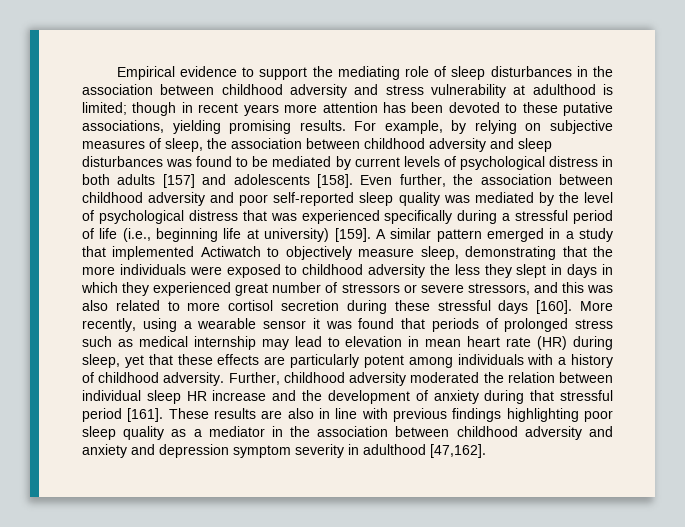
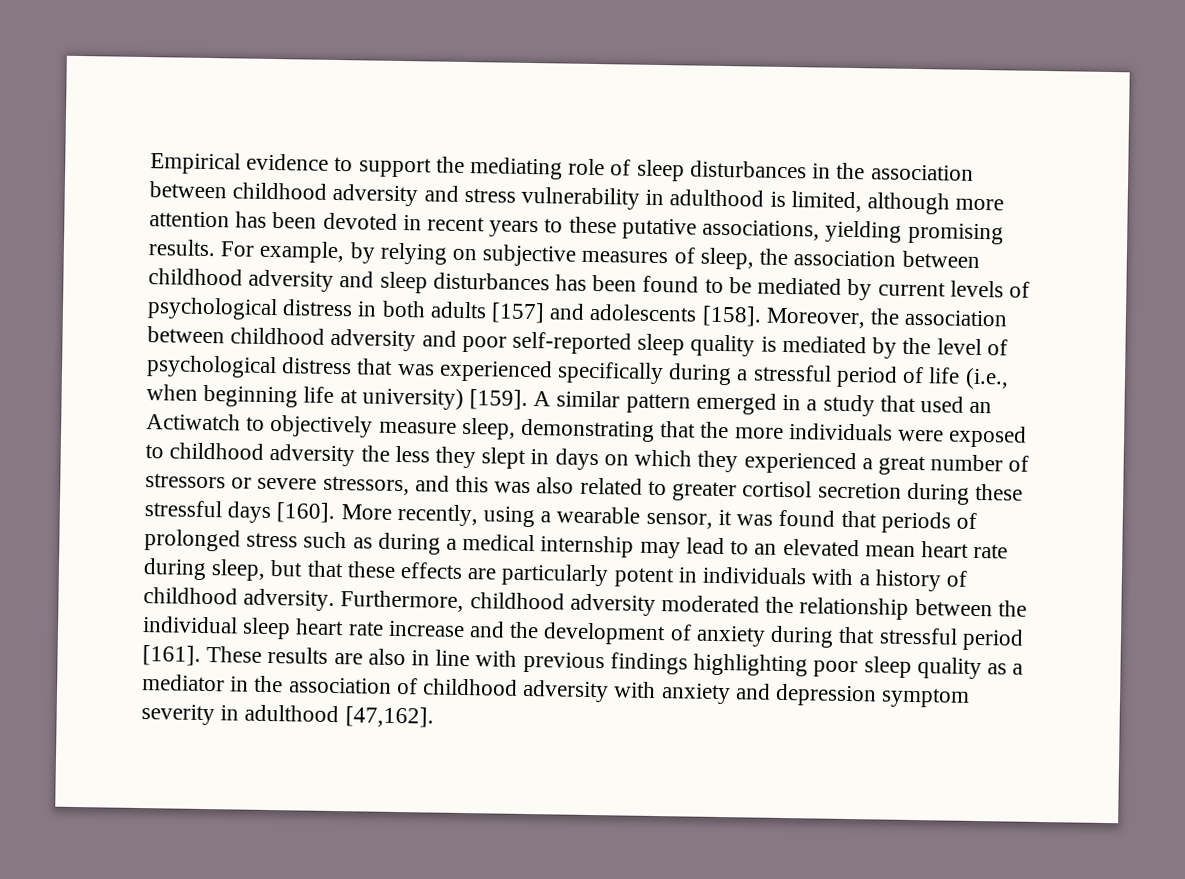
- Empirical evidence to support the mediating role of sleep disturbances in the association between childhood adversity and stress vulnerability at adulthood is limited; though in recent years more attention has been devoted to these putative associations, yielding promising results.
+ Empirical evidence to support the mediating role of sleep disturbances in the association between childhood adversity and stress vulnerability in adulthood is limited, although more attention has been devoted in recent years to these putative associations, yielding promising results.
- For example, by relying on subjective measures of sleep, the association between childhood adversity and sleep disturbances was found to be mediated by current levels of psychological distress in both adults [157] and adolescents [158].
+ For example, by relying on subjective measures of sleep, the association between childhood adversity and sleep disturbances has been found to be mediated by current levels of psychological distress in both adults [157] and adolescents [158].
- Even further, the association between childhood adversity and poor self-reported sleep quality was mediated by the level of psychological distress that was experienced specifically during a stressful period of life (i.e., beginning life at university) [159].
+ Moreover, the association between childhood adversity and poor self-reported sleep quality is mediated by the level of psychological distress that was experienced specifically during a stressful period of life (i.e., when beginning life at university) [159].
- A similar pattern emerged in a study that implemented Actiwatch to objectively measure sleep, demonstrating that the more individuals were exposed to childhood adversity the less they slept in days in which they experienced great number of stressors or severe stressors, and this was also related to more cortisol secretion during these stressful days [160].
+ A similar pattern emerged in a study that used an Actiwatch to objectively measure sleep, demonstrating that the more individuals were exposed to childhood adversity the less they slept in days on which they experienced a great number of stressors or severe stressors, and this was also related to greater cortisol secretion during these stressful days [160].
- More recently, using a wearable sensor it was found that periods of prolonged stress such as medical internship may lead to elevation in mean heart rate (HR) during sleep, yet that these effects are particularly potent among individuals with a history of childhood adversity.
+ More recently, using a wearable sensor, it was found that periods of prolonged stress such as during a medical internship may lead to an elevated mean heart rate during sleep, but that these effects are particularly potent in individuals with a history of childhood adversity.
- Further, childhood adversity moderated the relation between individual sleep HR increase and the development of anxiety during that stressful period [161].
+ Furthermore, childhood adversity moderated the relationship between the individual sleep heart rate increase and the development of anxiety during that stressful period [161].
- These results are also in line with previous findings highlighting poor sleep quality as a mediator in the association between childhood adversity and anxiety and depression symptom severity in adulthood [47,162].
+ These results are also in line with previous findings highlighting poor sleep quality as a mediator in the association of childhood adversity with anxiety and depression symptom severity in adulthood [47,162].

